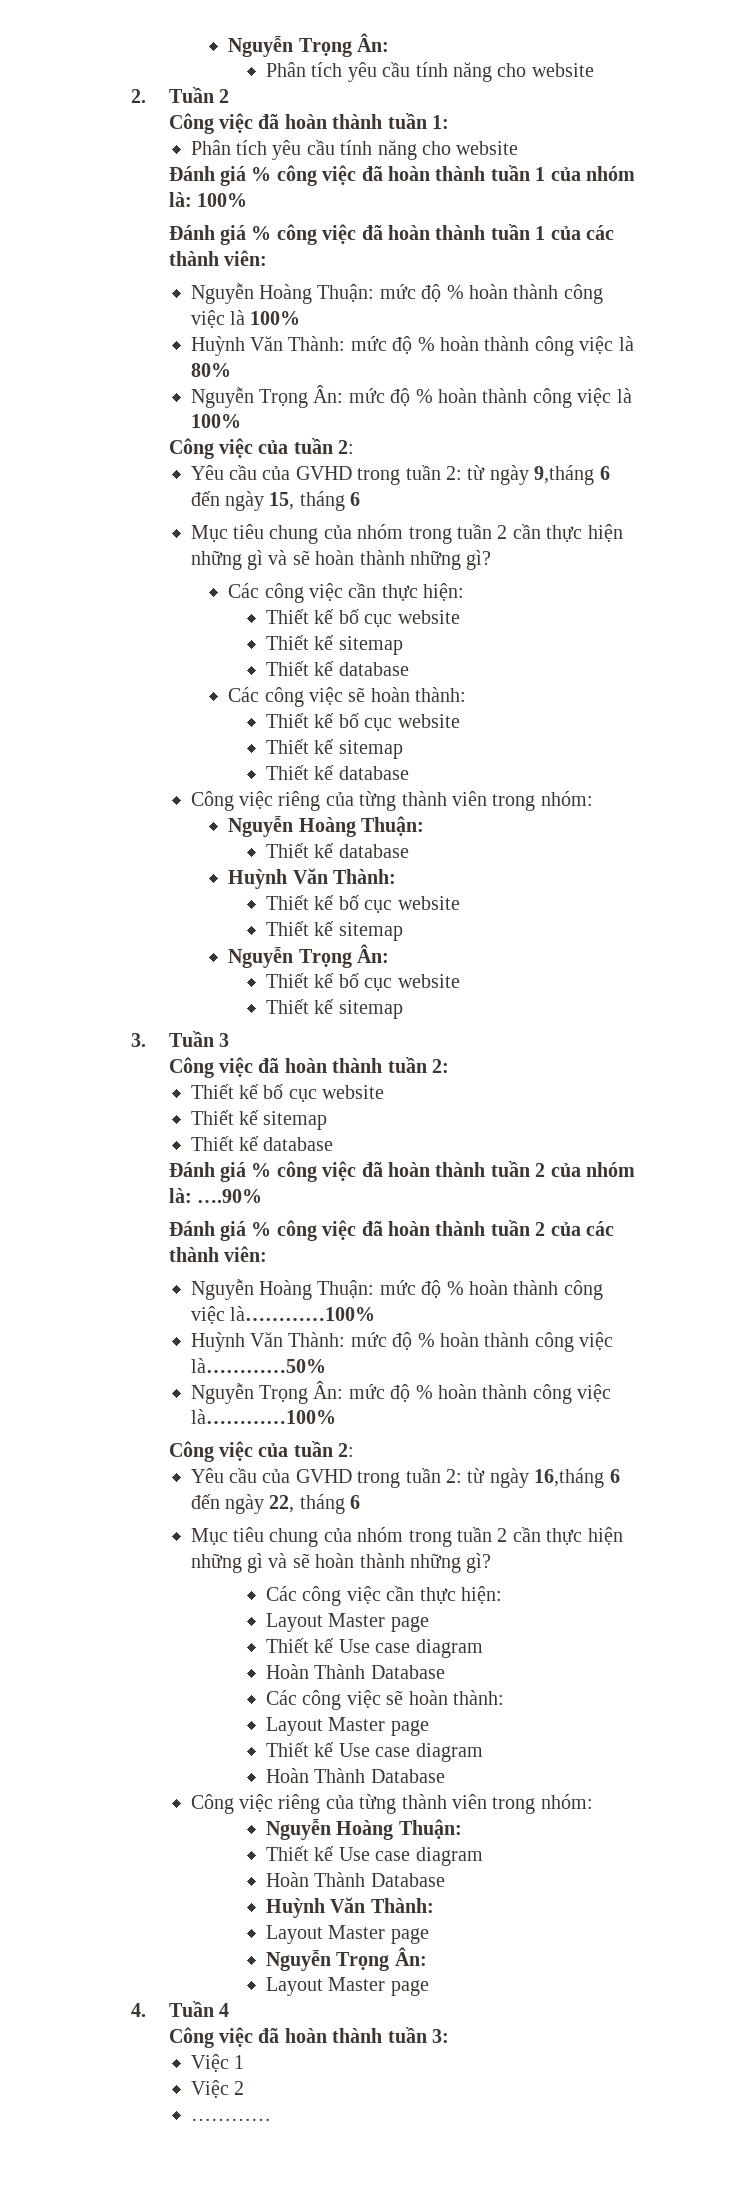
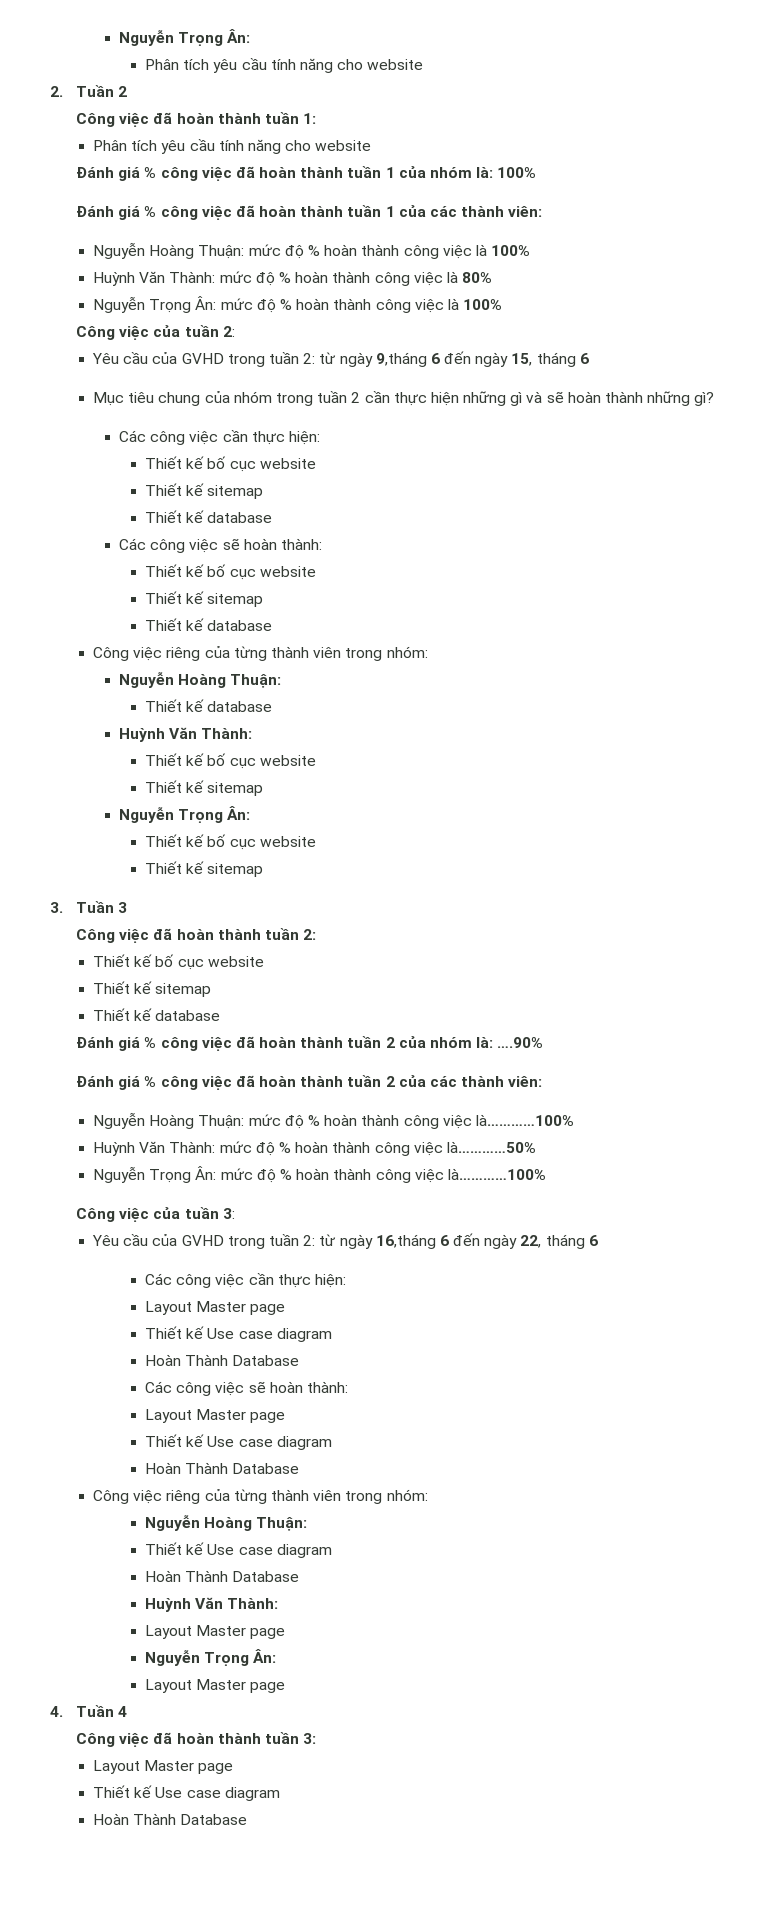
  Nguyễn Trọng Ân: mức độ % hoàn thành công việc là…………100%
- Công việc của tuần 2:
+ Công việc của tuần 3:
  Yêu cầu của GVHD trong tuần 2: từ ngày 16,tháng 6 đến ngày 22, tháng 6
- Mục tiêu chung của nhóm trong tuần 2 cần thực hiện những gì và sẽ hoàn thành những gì?
  Công việc đã hoàn thành tuần 3:
- Việc 1
- Việc 2
- …………
+ Layout Master page
+ Thiết kế Use case diagram
+ Hoàn Thành Database

